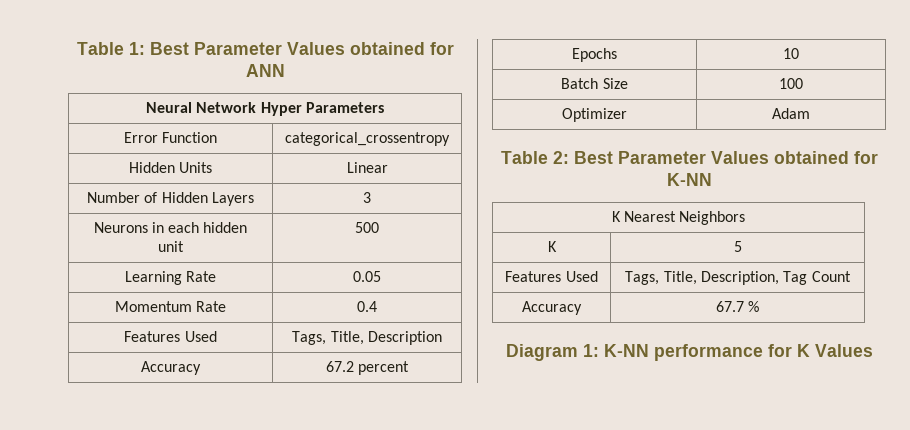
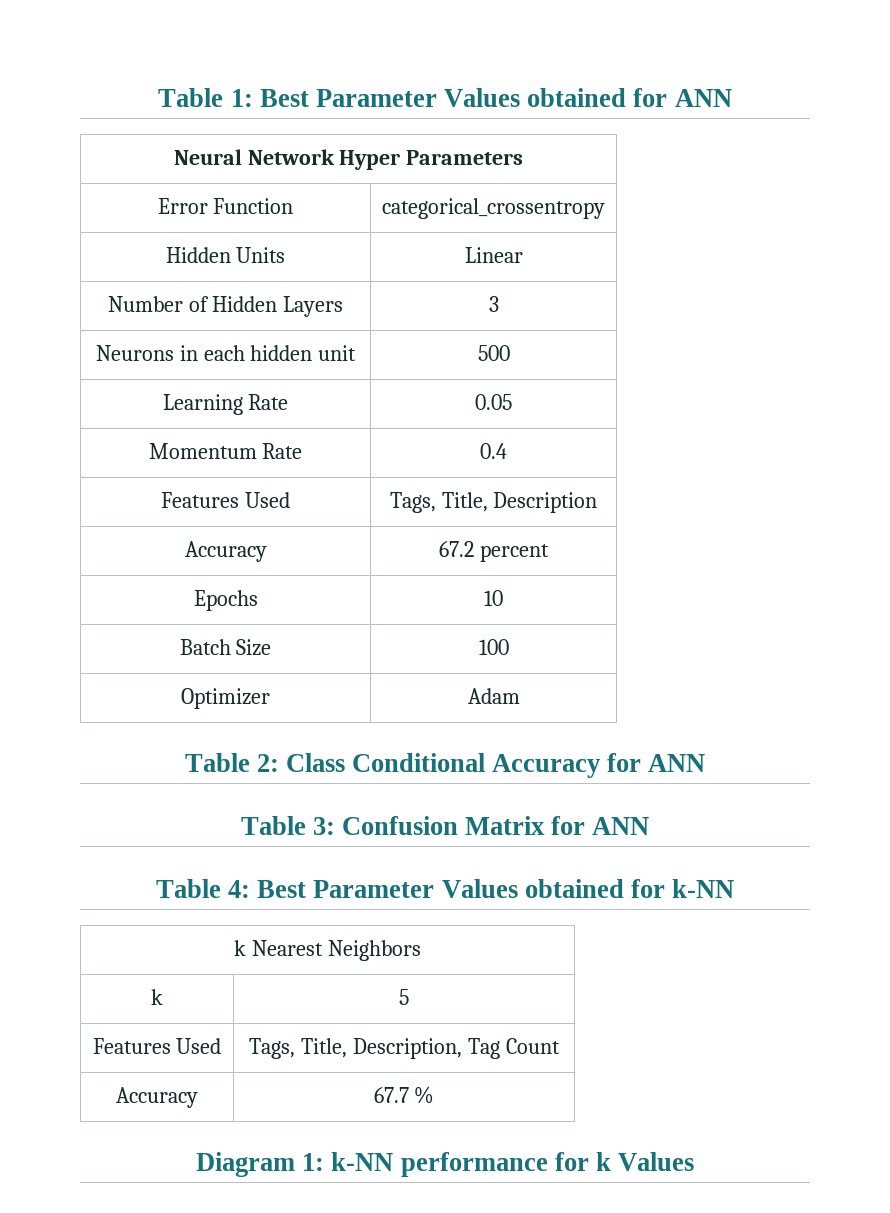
- Table 2: Best Parameter Values obtained for K-NN
- K Nearest Neighbors
+ Table 2: Class Conditional Accuracy for ANN
+ Table 3: Confusion Matrix for ANN
+ Table 4: Best Parameter Values obtained for k-NN
+ k Nearest Neighbors
- K | 5
+ k | 5
- Diagram 1: K-NN performance for K Values
+ Diagram 1: k-NN performance for k Values

